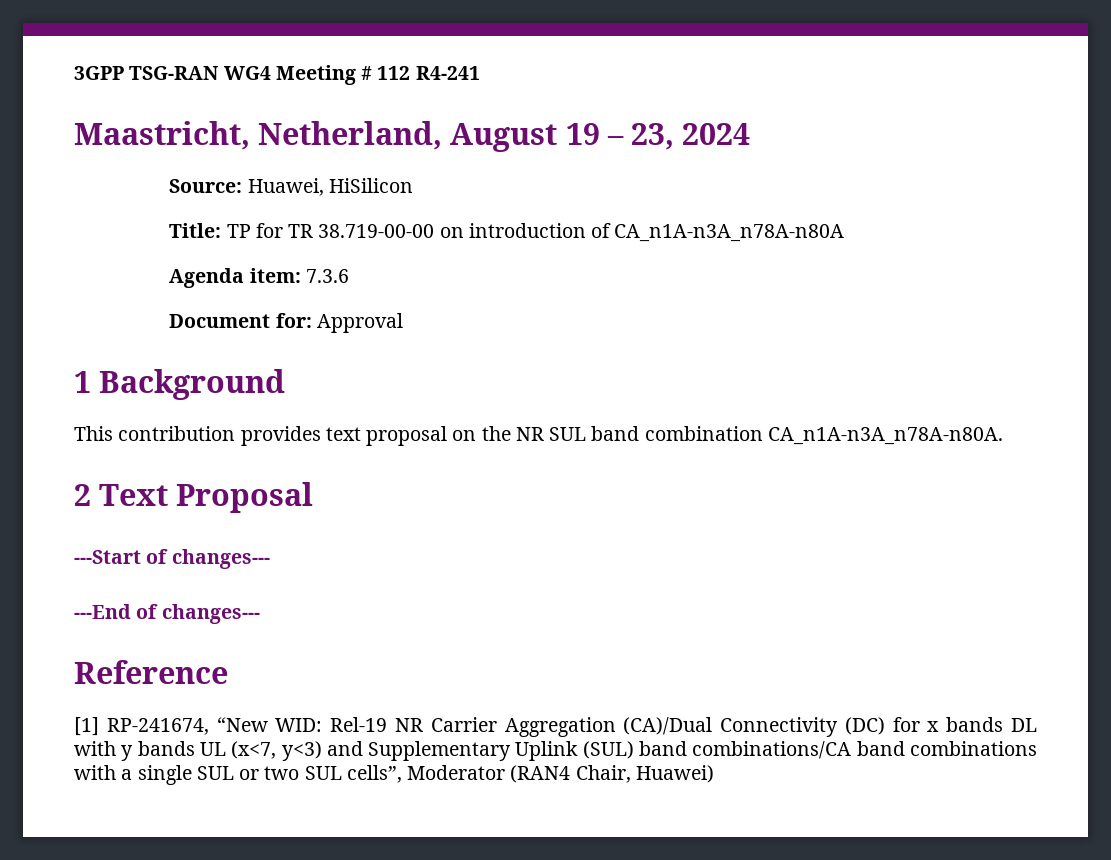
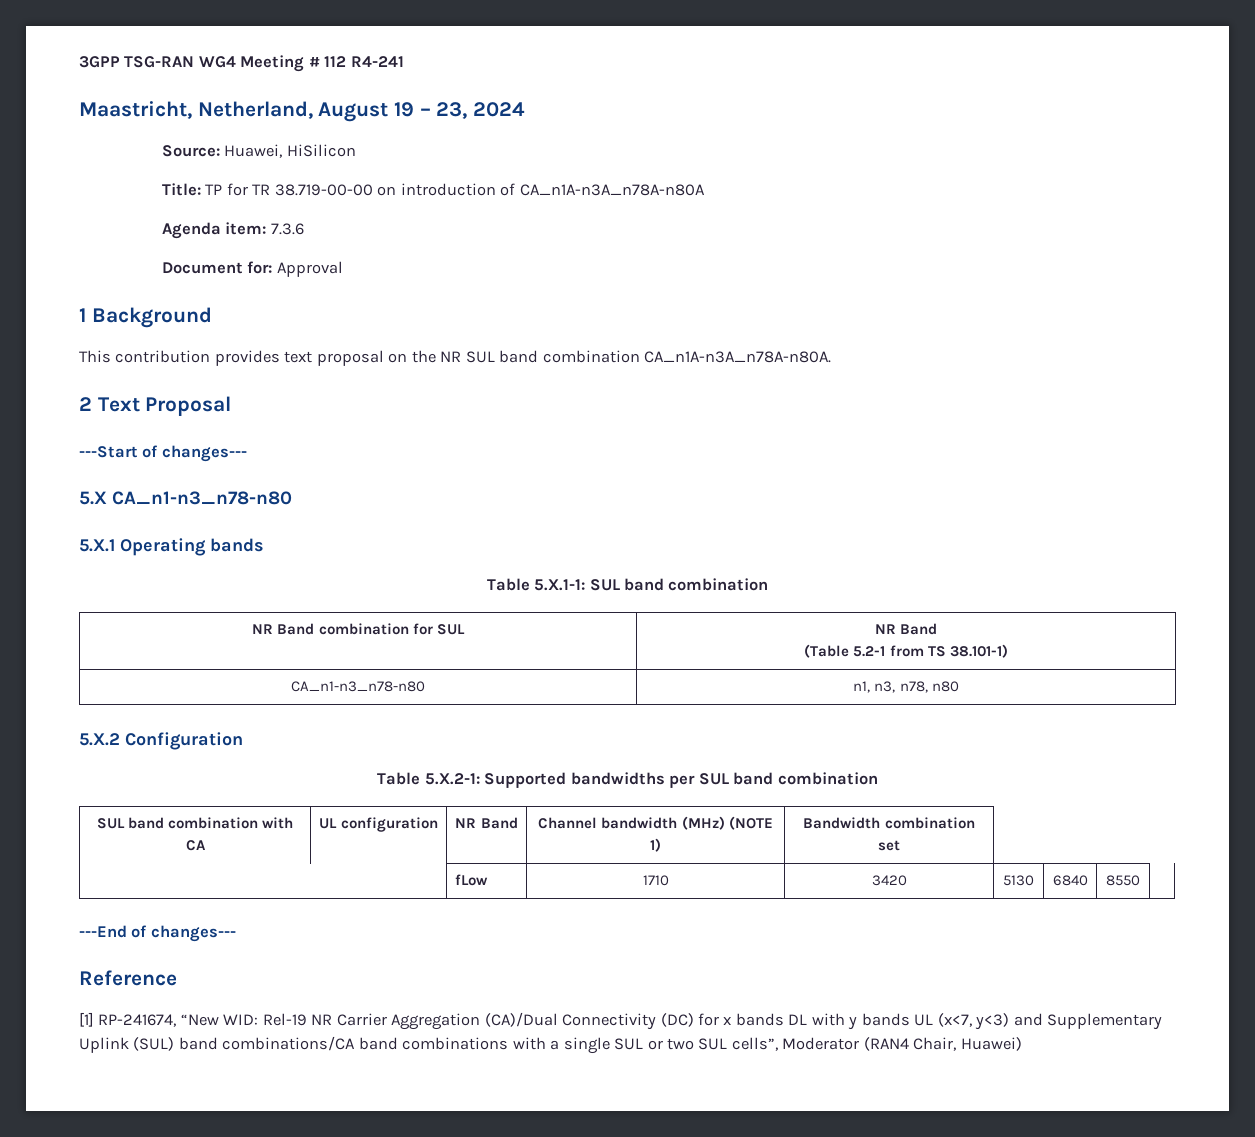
+ 5.X CA_n1-n3_n78-n80
+ 5.X.1 Operating bands
+ Table 5.X.1-1: SUL band combination
+ NR Band combination for SUL | NR Band
+ (Table 5.2-1 from TS 38.101-1)
+ CA_n1-n3_n78-n80 | n1, n3, n78, n80
+ 5.X.2 Configuration
+ Table 5.X.2-1: Supported bandwidths per SUL band combination
+ SUL band combination with CA | UL configuration | NR Band | Channel bandwidth (MHz) (NOTE 1) | Bandwidth combination set
+ | fLow | 1710 | 3420 | 5130 | 6840 | 8550 |

